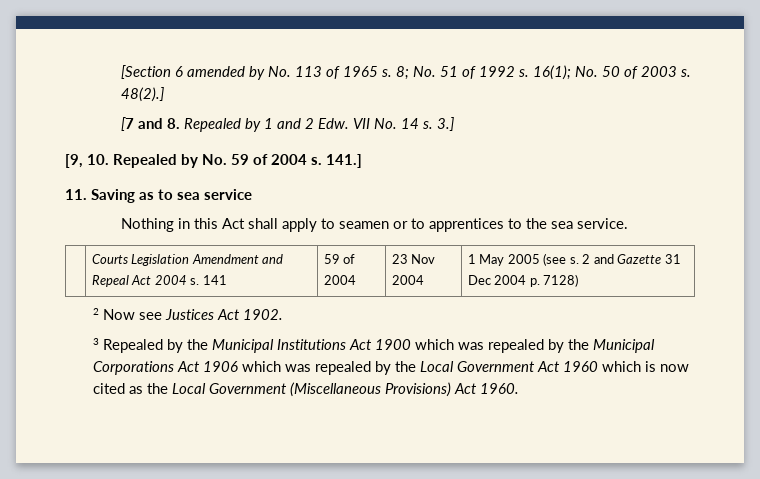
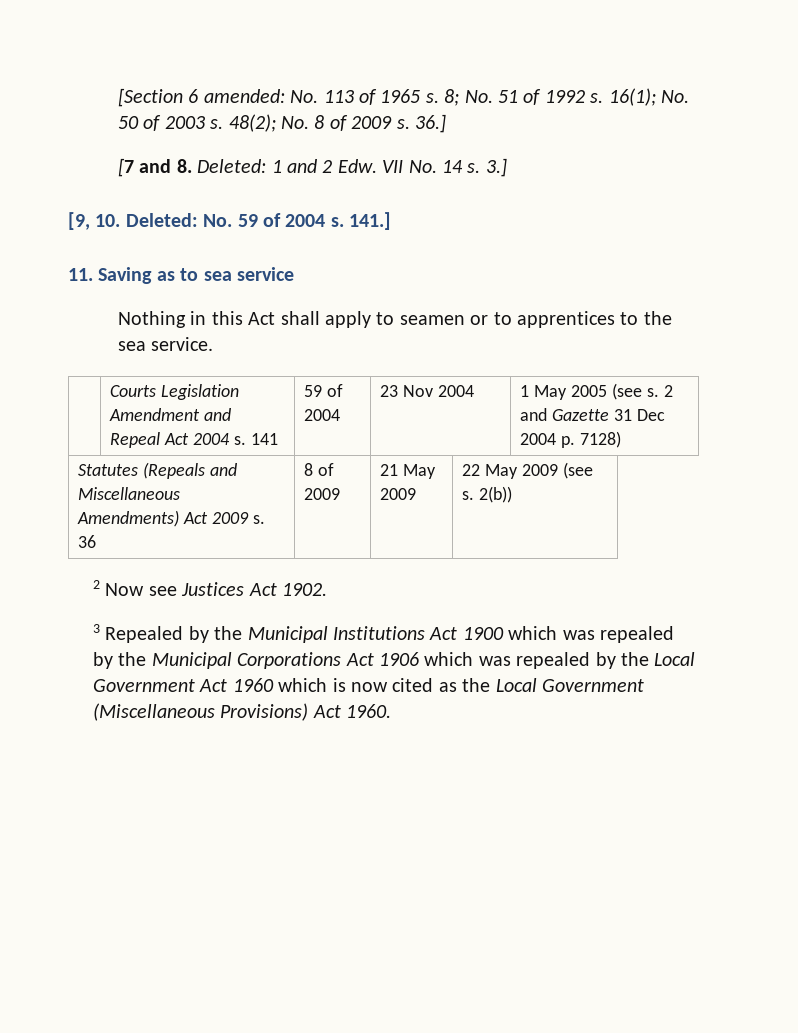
- [Section 6 amended by No. 113 of 1965 s.
+ [Section 6 amended: No. 113 of 1965 s.
- 48(2).]
+ 48(2); No. 8 of 2009 s. 36.]
- [7 and 8. Repealed by 1 and 2 Edw. VII No. 14 s.
+ [7 and 8. Deleted: 1 and 2 Edw. VII No. 14 s.
- [9, 10. Repealed by No. 59 of 2004 s.
+ [9, 10. Deleted: No. 59 of 2004 s.
+ Statutes (Repeals and Miscellaneous Amendments) Act 2009 s. 36 | 8 of 2009 | 21 May 2009 | 22 May 2009 (see s. 2(b))

